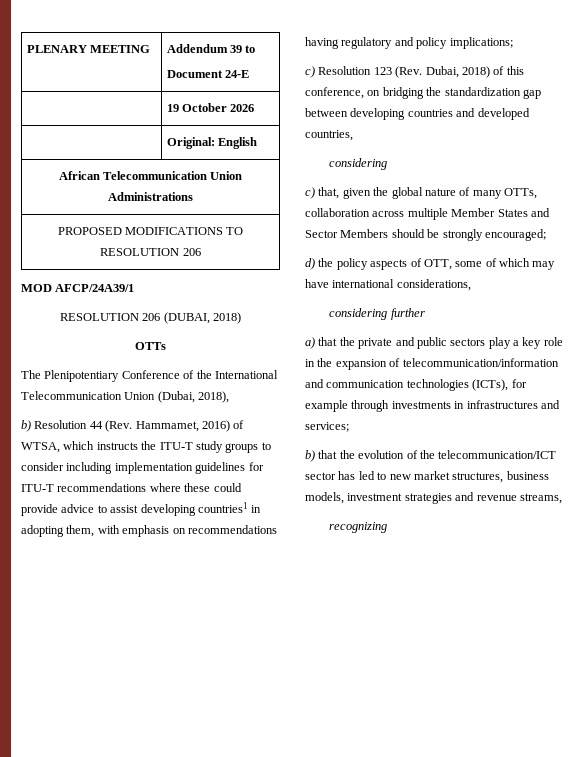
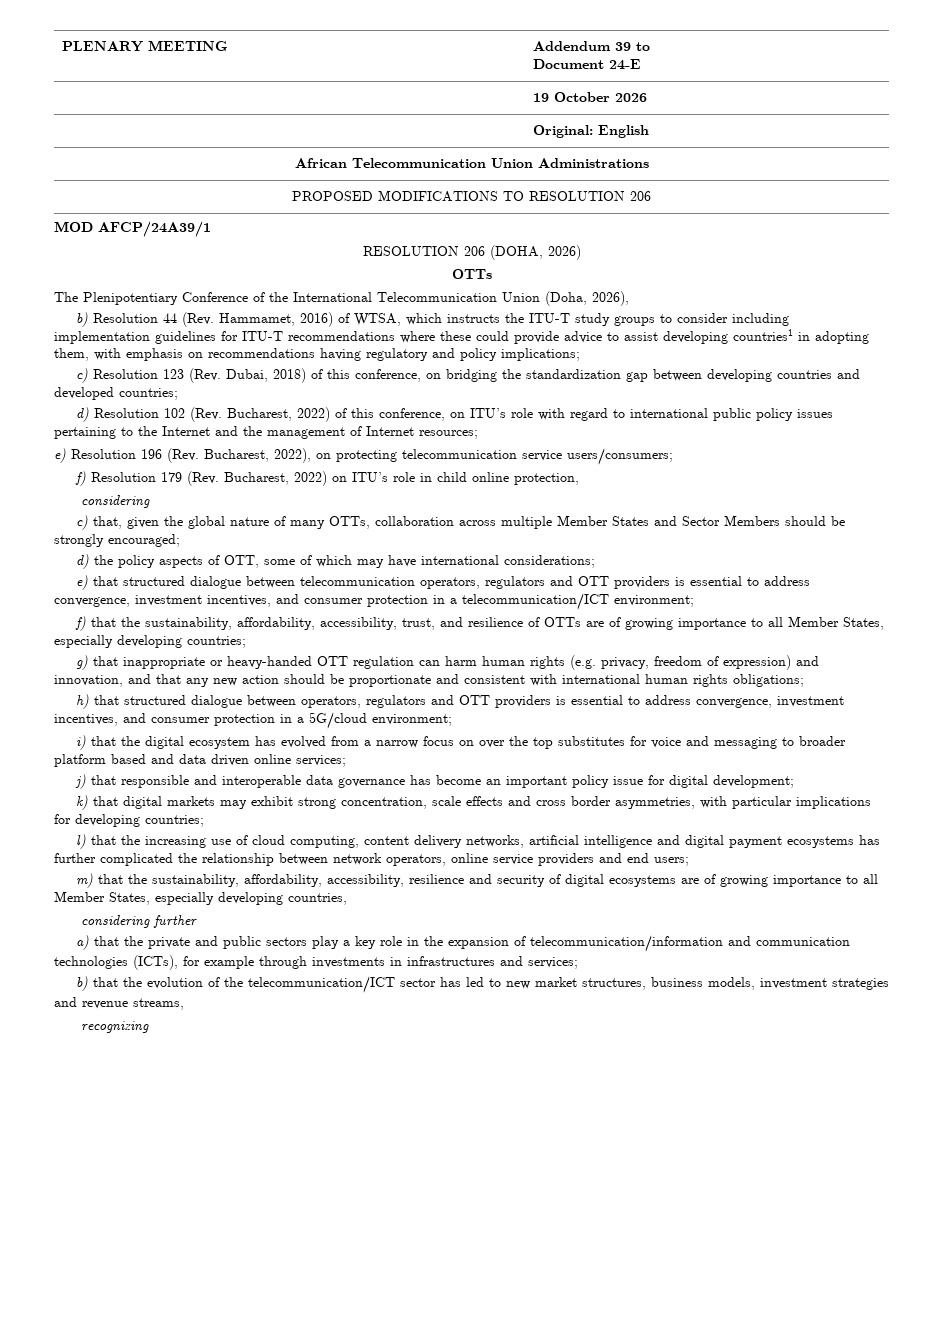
- RESOLUTION 206 (DUBAI, 2018)
+ RESOLUTION 206 (DOHA, 2026)
- The Plenipotentiary Conference of the International Telecommunication Union (Dubai, 2018),
+ The Plenipotentiary Conference of the International Telecommunication Union (Doha, 2026),
- c) Resolution 123 (Rev. Dubai, 2018) of this conference, on bridging the standardization gap between developing countries and developed countries,
+ c) Resolution 123 (Rev. Dubai, 2018) of this conference, on bridging the standardization gap between developing countries and developed countries;
+ d) Resolution 102 (Rev. Bucharest, 2022) of this conference, on ITU’s role with regard to international public policy issues pertaining to the Internet and the management of Internet resources;
+ e) Resolution 196 (Rev. Bucharest, 2022), on protecting telecommunication service users/consumers;
+ f) Resolution 179 (Rev. Bucharest, 2022) on ITU’s role in child online protection,
- d) the policy aspects of OTT, some of which may have international considerations,
+ d) the policy aspects of OTT, some of which may have international considerations;
+ e) that structured dialogue between telecommunication operators, regulators and OTT providers is essential to address convergence, investment incentives, and consumer protection in a telecommunication/ICT environment;
+ f) that the sustainability, affordability, accessibility, trust, and resilience of OTTs are of growing importance to all Member States, especially developing countries;
+ g) that inappropriate or heavy-handed OTT regulation can harm human rights (e.g. privacy, freedom of expression) and innovation, and that any new action should be proportionate and consistent with international human rights obligations;
+ h) that structured dialogue between operators, regulators and OTT providers is essential to address convergence, investment incentives, and consumer protection in a 5G/cloud environment;
+ i) that the digital ecosystem has evolved from a narrow focus on over the top substitutes for voice and messaging to broader platform based and data driven online services;
+ j) that responsible and interoperable data governance has become an important policy issue for digital development;
+ k) that digital markets may exhibit strong concentration, scale effects and cross border asymmetries, with particular implications for developing countries;
+ l) that the increasing use of cloud computing, content delivery networks, artificial intelligence and digital payment ecosystems has further complicated the relationship between network operators, online service providers and end users;
+ m) that the sustainability, affordability, accessibility, resilience and security of digital ecosystems are of growing importance to all Member States, especially developing countries,

